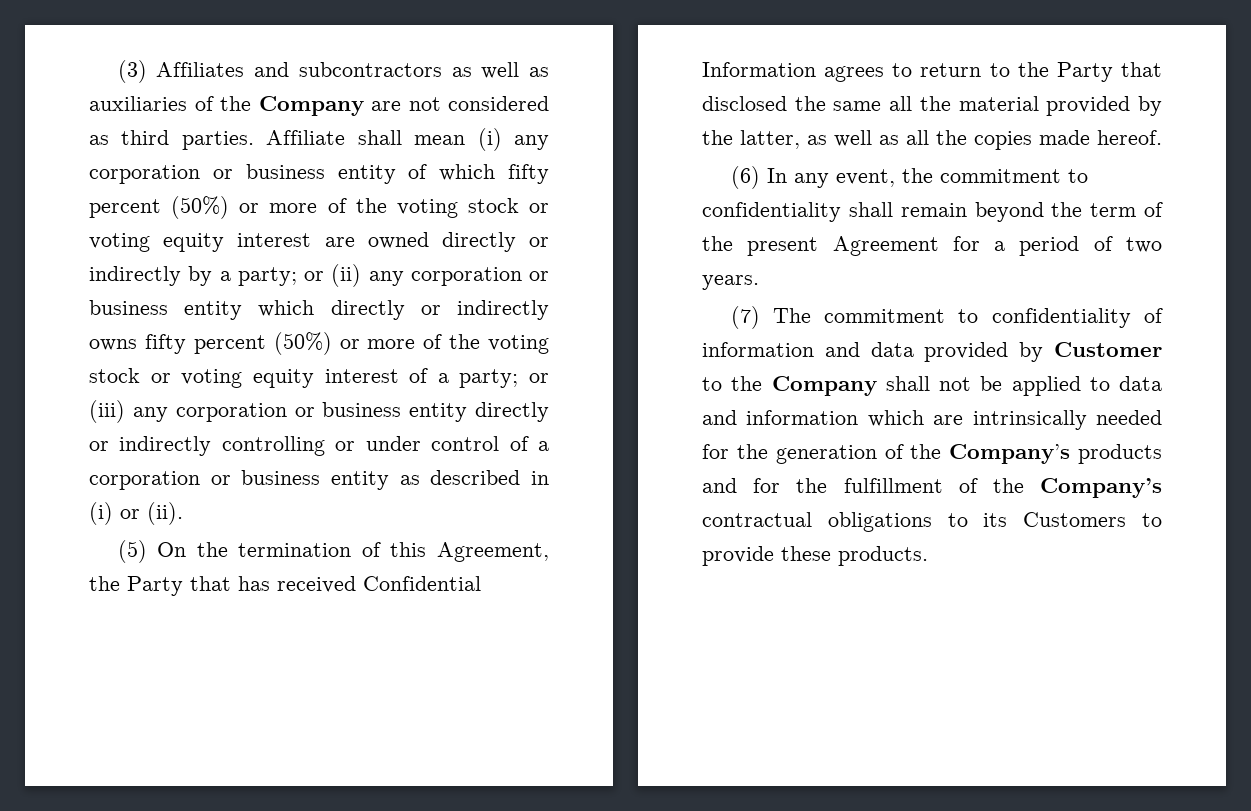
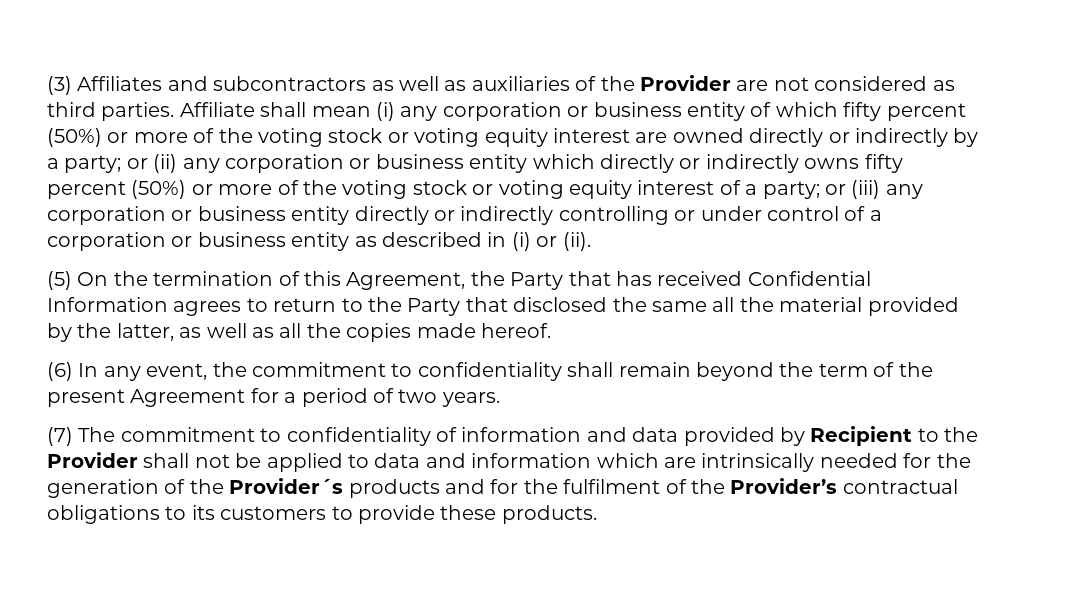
- (3) Affiliates and subcontractors as well as auxiliaries of the Company are not considered as third parties.
+ (3) Affiliates and subcontractors as well as auxiliaries of the Provider are not considered as third parties.
- (7) The commitment to confidentiality of information and data provided by Customer to the Company shall not be applied to data and information which are intrinsically needed for the generation of the Company’s products and for the fulfillment of the Company’s contractual obligations to its Customers to provide these products.
+ (7) The commitment to confidentiality of information and data provided by Recipient to the Provider shall not be applied to data and information which are intrinsically needed for the generation of the Provider´s products and for the fulfilment of the Provider’s contractual obligations to its customers to provide these products.

